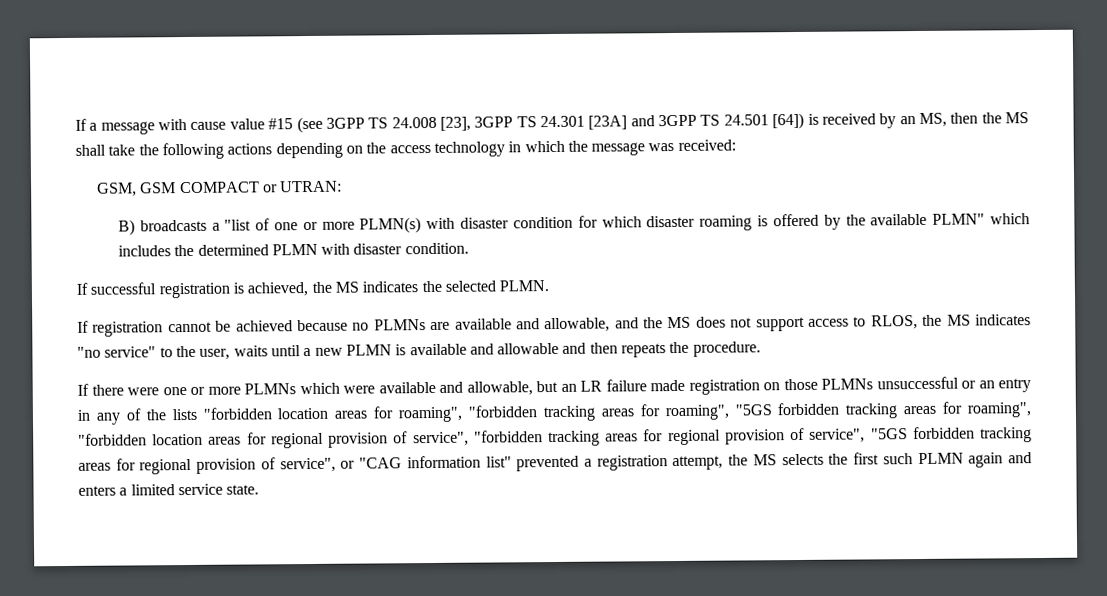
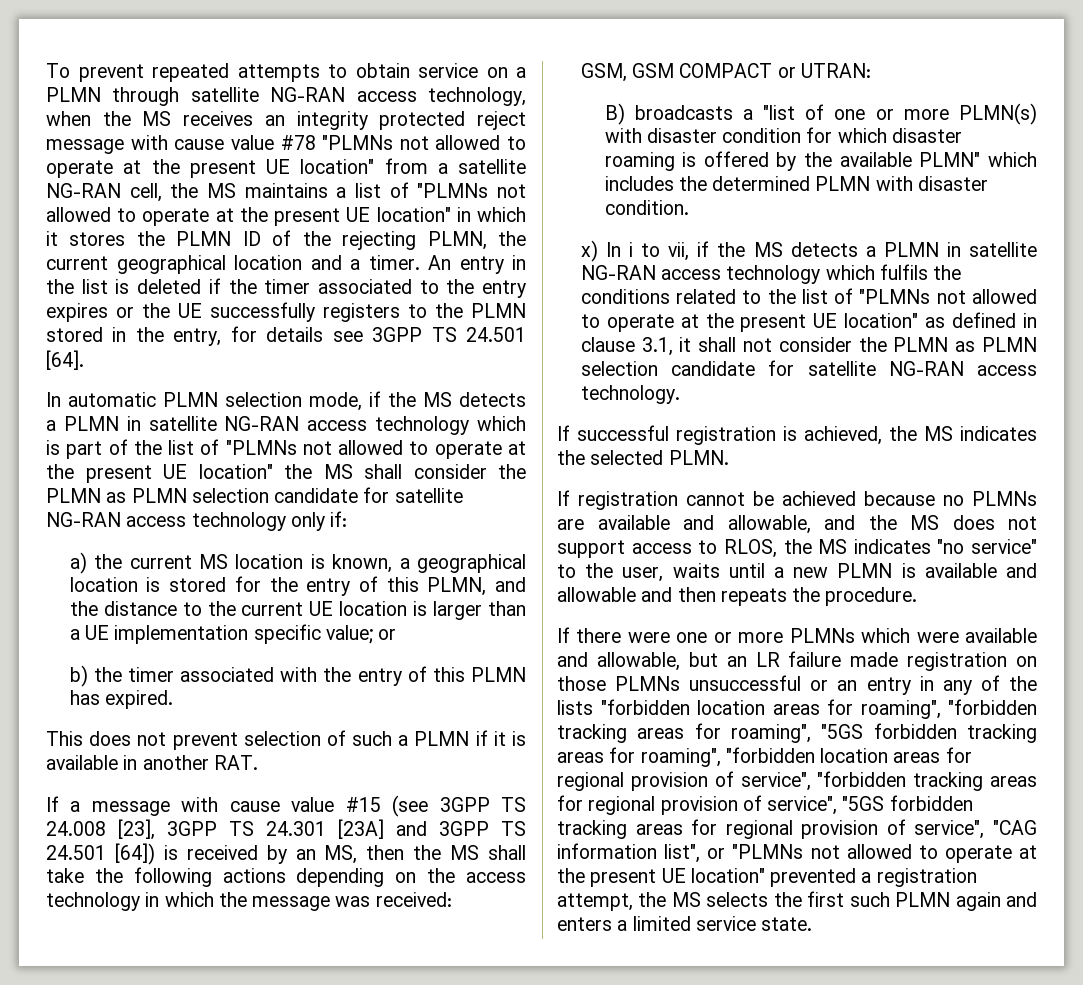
+ To prevent repeated attempts to obtain service on a PLMN through satellite NG-RAN access technology, when the MS receives an integrity protected reject message with cause value #78 "PLMNs not allowed to operate at the present UE location" from a satellite NG-RAN cell, the MS maintains a list of "PLMNs not allowed to operate at the present UE location" in which it stores the PLMN ID of the rejecting PLMN, the current geographical location and a timer. An entry in the list is deleted if the timer associated to the entry expires or the UE successfully registers to the PLMN stored in the entry, for details see 3GPP TS 24.501 [64].
+ In automatic PLMN selection mode, if the MS detects a PLMN in satellite NG-RAN access technology which is part of the list of "PLMNs not allowed to operate at the present UE location" the MS shall consider the PLMN as PLMN selection candidate for satellite NG-RAN access technology only if:
+ a) the current MS location is known, a geographical location is stored for the entry of this PLMN, and the distance to the current UE location is larger than a UE implementation specific value; or
+ b) the timer associated with the entry of this PLMN has expired.
+ This does not prevent selection of such a PLMN if it is available in another RAT.
+ x) In i to vii, if the MS detects a PLMN in satellite NG-RAN access technology which fulfils the conditions related to the list of "PLMNs not allowed to operate at the present UE location" as defined in clause 3.1, it shall not consider the PLMN as PLMN selection candidate for satellite NG-RAN access technology.
- If there were one or more PLMNs which were available and allowable, but an LR failure made registration on those PLMNs unsuccessful or an entry in any of the lists "forbidden location areas for roaming", "forbidden tracking areas for roaming", "5GS forbidden tracking areas for roaming", "forbidden location areas for regional provision of service", "forbidden tracking areas for regional provision of service", "5GS forbidden tracking areas for regional provision of service", or "CAG information list" prevented a registration attempt, the MS selects the first such PLMN again and enters a limited service state.
+ If there were one or more PLMNs which were available and allowable, but an LR failure made registration on those PLMNs unsuccessful or an entry in any of the lists "forbidden location areas for roaming", "forbidden tracking areas for roaming", "5GS forbidden tracking areas for roaming", "forbidden location areas for regional provision of service", "forbidden tracking areas for regional provision of service", "5GS forbidden tracking areas for regional provision of service", "CAG information list", or "PLMNs not allowed to operate at the present UE location" prevented a registration attempt, the MS selects the first such PLMN again and enters a limited service state.

